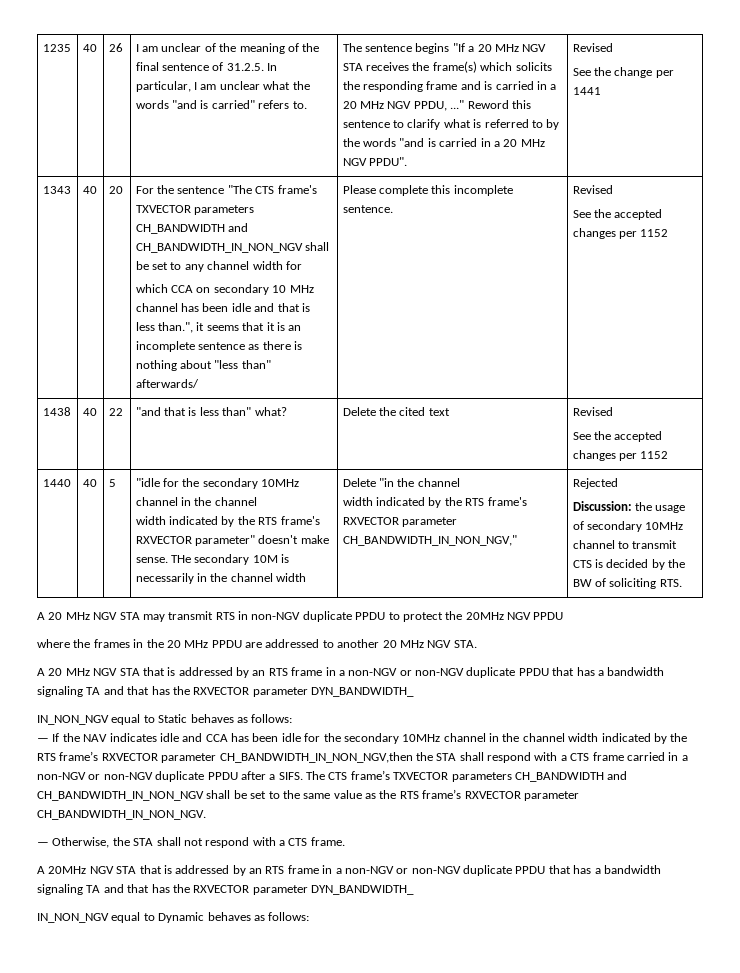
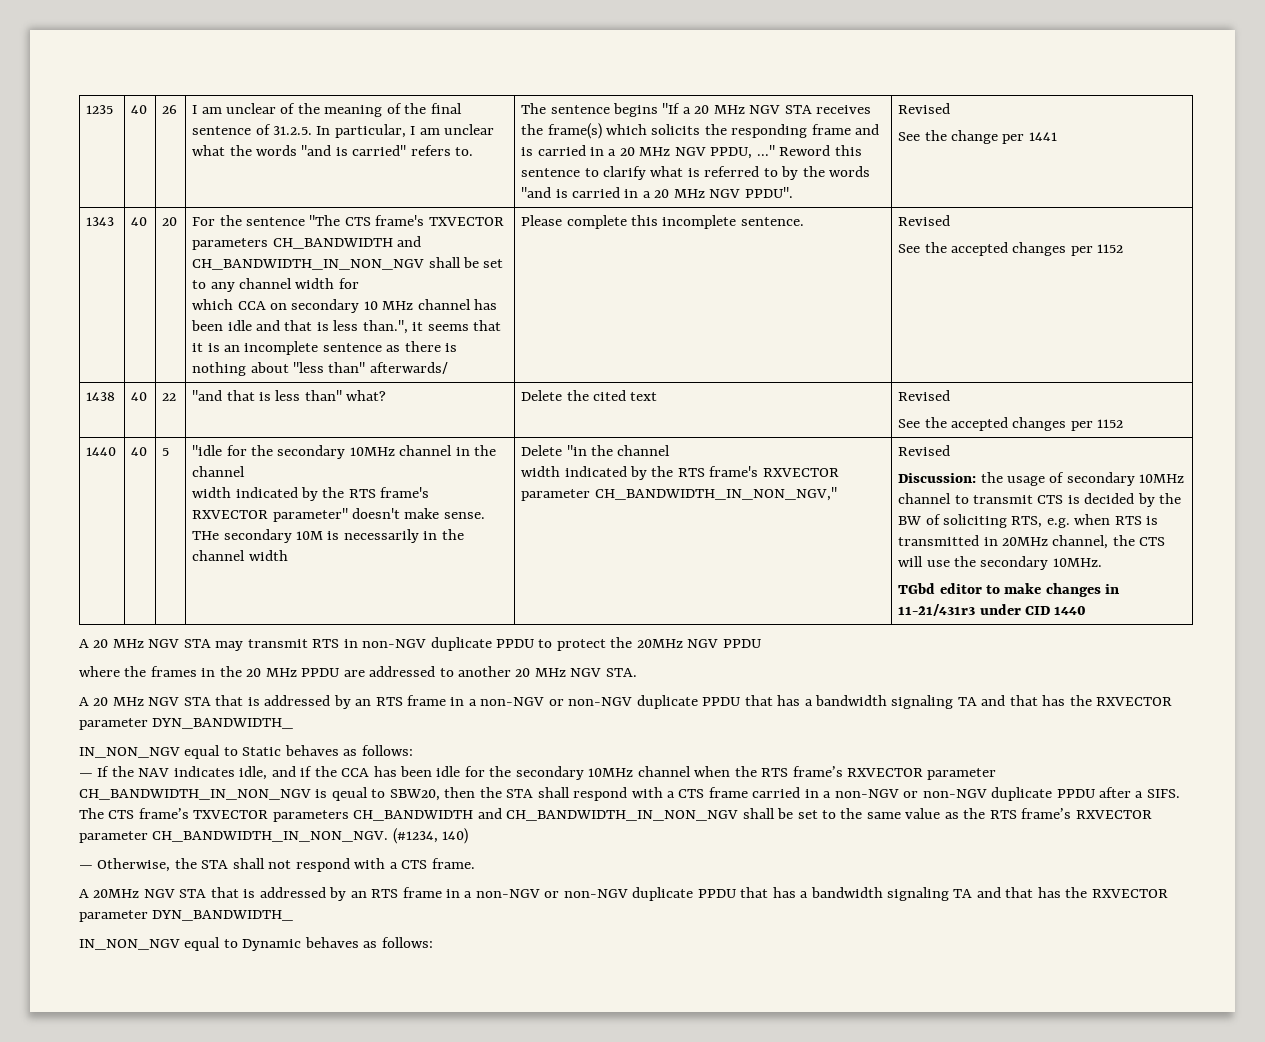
- width indicated by the RTS frame's RXVECTOR parameter CH_BANDWIDTH_IN_NON_NGV," | Rejected
+ width indicated by the RTS frame's RXVECTOR parameter CH_BANDWIDTH_IN_NON_NGV," | Revised
- Discussion: the usage of secondary 10MHz channel to transmit CTS is decided by the BW of soliciting RTS.
+ Discussion: the usage of secondary 10MHz channel to transmit CTS is decided by the BW of soliciting RTS, e.g. when RTS is transmitted in 20MHz channel, the CTS will use the secondary 10MHz.
+ TGbd editor to make changes in 11-21/431r3 under CID 1440
- — If the NAV indicates idle and CCA has been idle for the secondary 10MHz channel in the channel width indicated by the RTS frame’s RXVECTOR parameter CH_BANDWIDTH_IN_NON_NGV,then the STA shall respond with a CTS frame carried in a non-NGV or non-NGV duplicate PPDU after a SIFS.
+ — If the NAV indicates idle, and if the CCA has been idle for the secondary 10MHz channel when the RTS frame’s RXVECTOR parameter CH_BANDWIDTH_IN_NON_NGV is qeual to SBW20, then the STA shall respond with a CTS frame carried in a non-NGV or non-NGV duplicate PPDU after a SIFS.
+ (#1234, 140)

